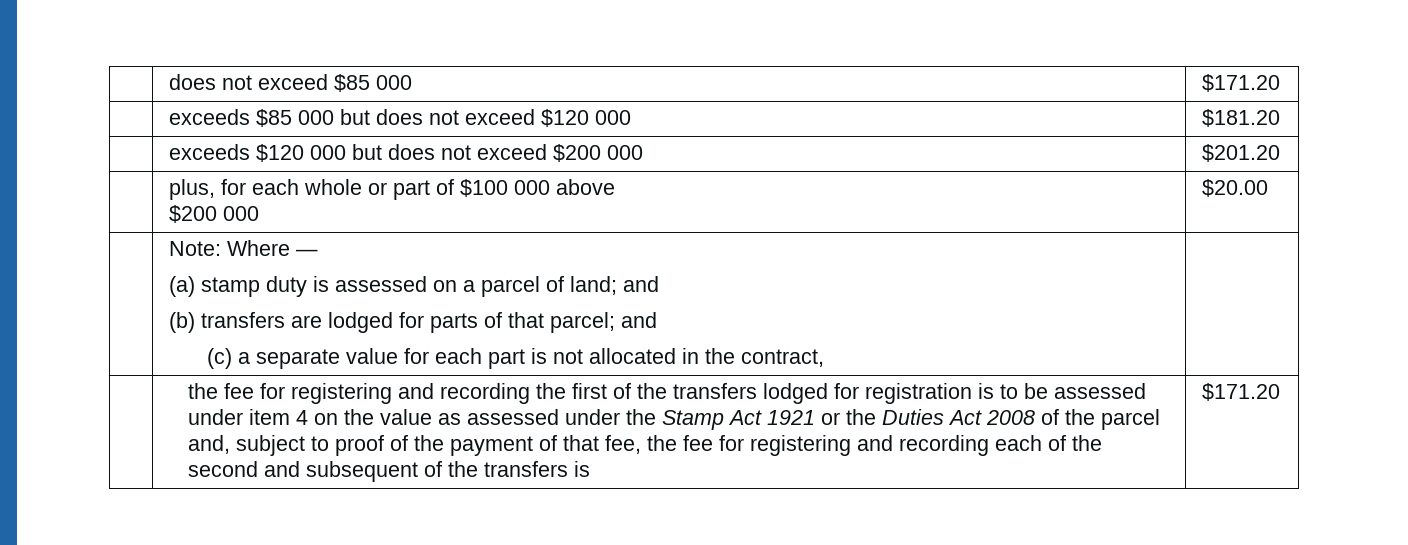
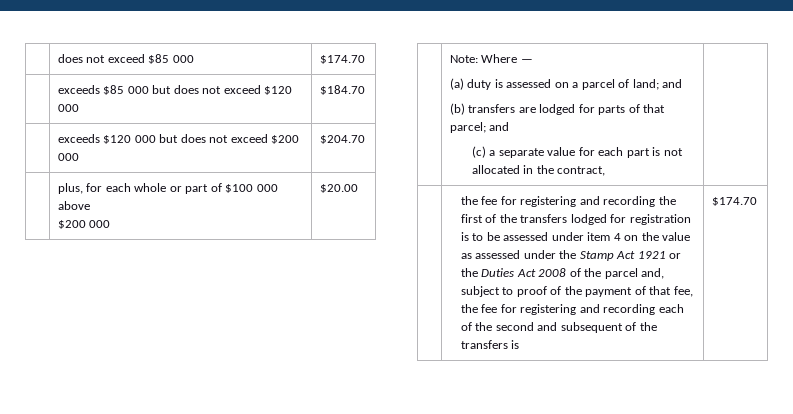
- | does not exceed $85 000 | $171.20
+ | does not exceed $85 000 | $174.70
- | exceeds $85 000 but does not exceed $120 000 | $181.20
+ | exceeds $85 000 but does not exceed $120 000 | $184.70
- | exceeds $120 000 but does not exceed $200 000 | $201.20
+ | exceeds $120 000 but does not exceed $200 000 | $204.70
  | Note: Where —
- (a) stamp duty is assessed on a parcel of land; and
+ (a) duty is assessed on a parcel of land; and
- the fee for registering and recording the first of the transfers lodged for registration is to be assessed under item 4 on the value as assessed under the Stamp Act 1921 or the Duties Act 2008 of the parcel and, subject to proof of the payment of that fee, the fee for registering and recording each of the second and subsequent of the transfers is | $171.20
+ the fee for registering and recording the first of the transfers lodged for registration is to be assessed under item 4 on the value as assessed under the Stamp Act 1921 or the Duties Act 2008 of the parcel and, subject to proof of the payment of that fee, the fee for registering and recording each of the second and subsequent of the transfers is | $174.70

